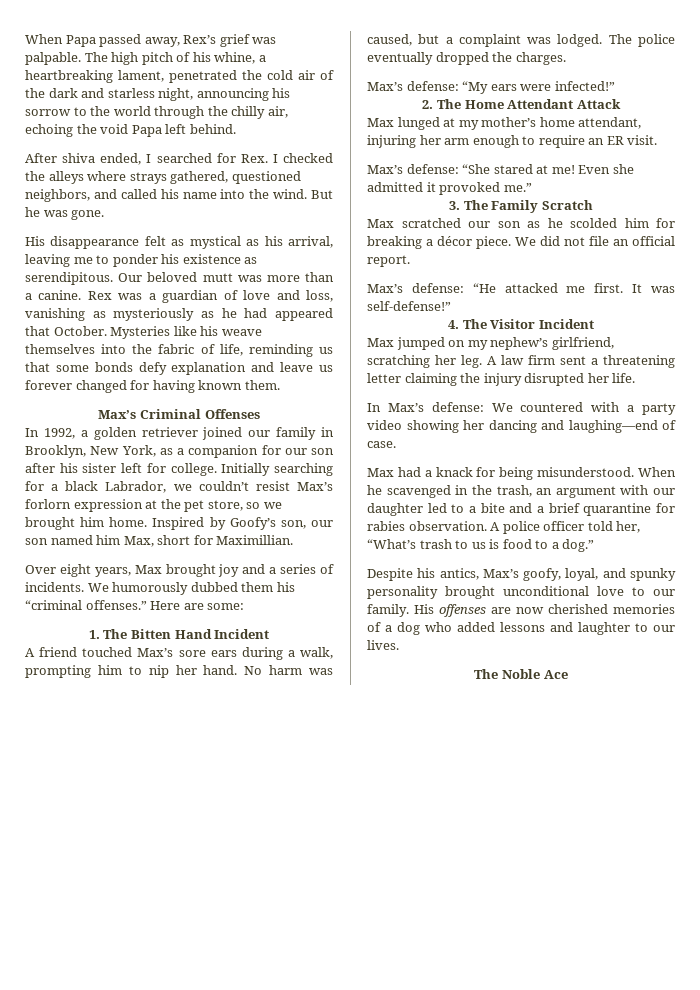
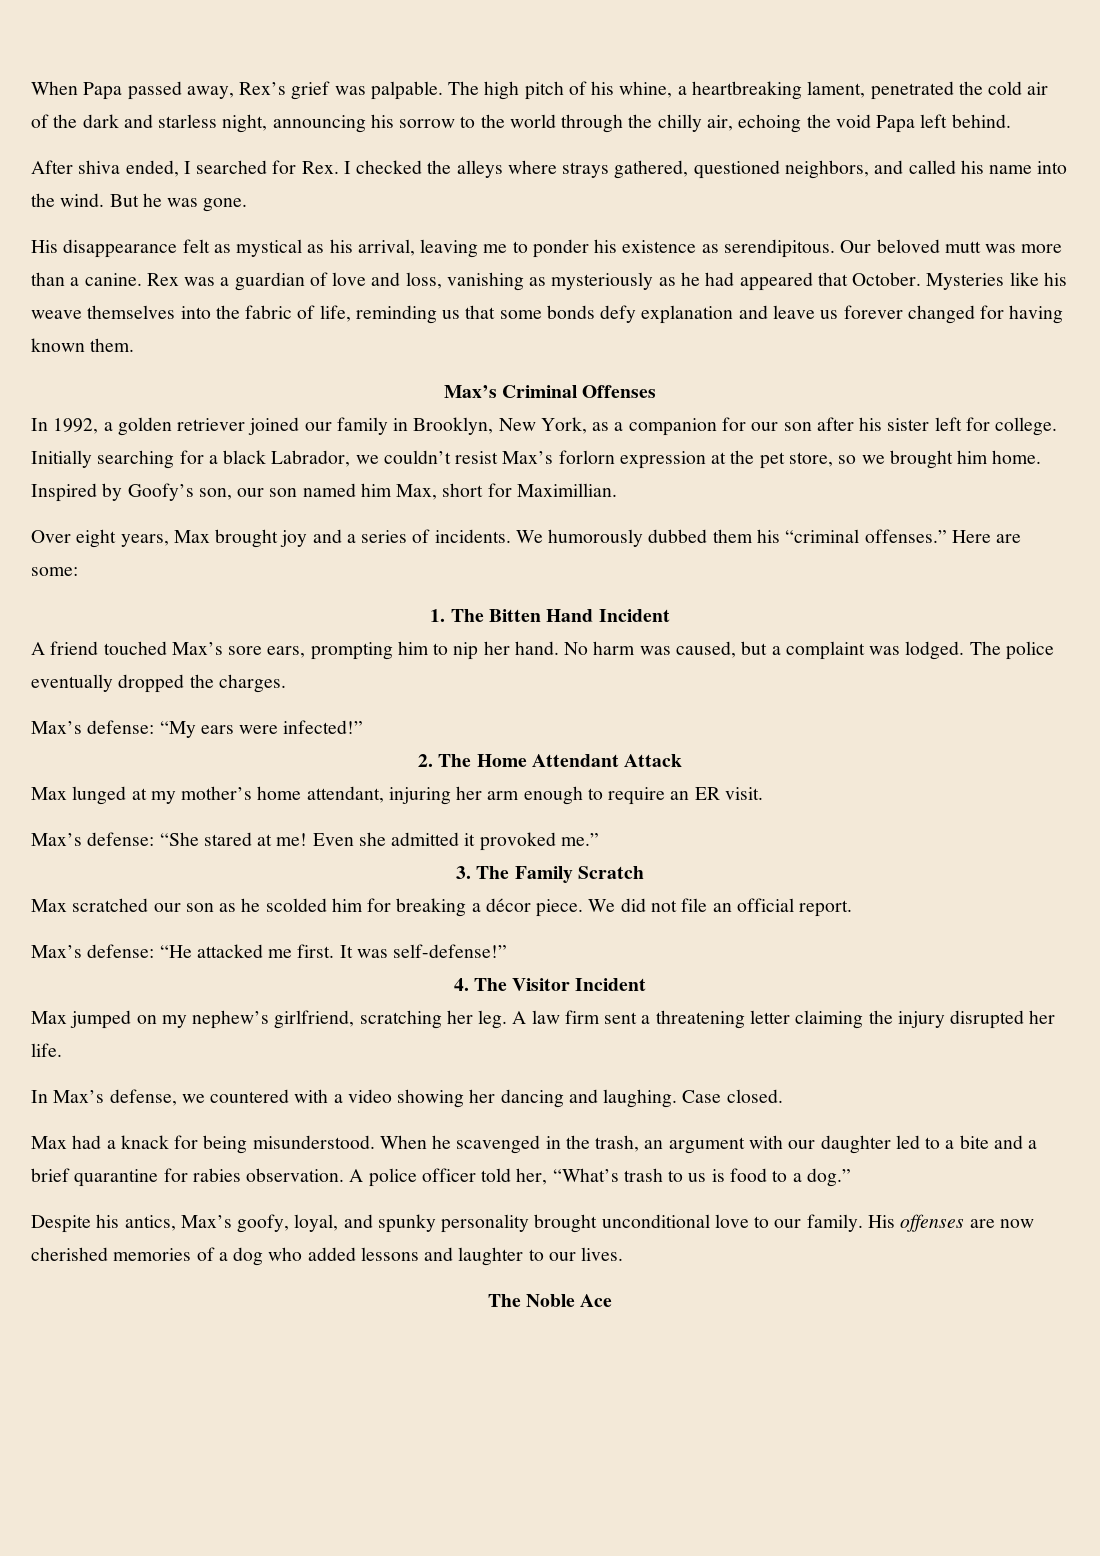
- A friend touched Max’s sore ears during a walk, prompting him to nip her hand.
+ A friend touched Max’s sore ears, prompting him to nip her hand.
- In Max’s defense: We countered with a party video showing her dancing and laughing—end of case.
+ In Max’s defense, we countered with a video showing her dancing and laughing. Case closed.

